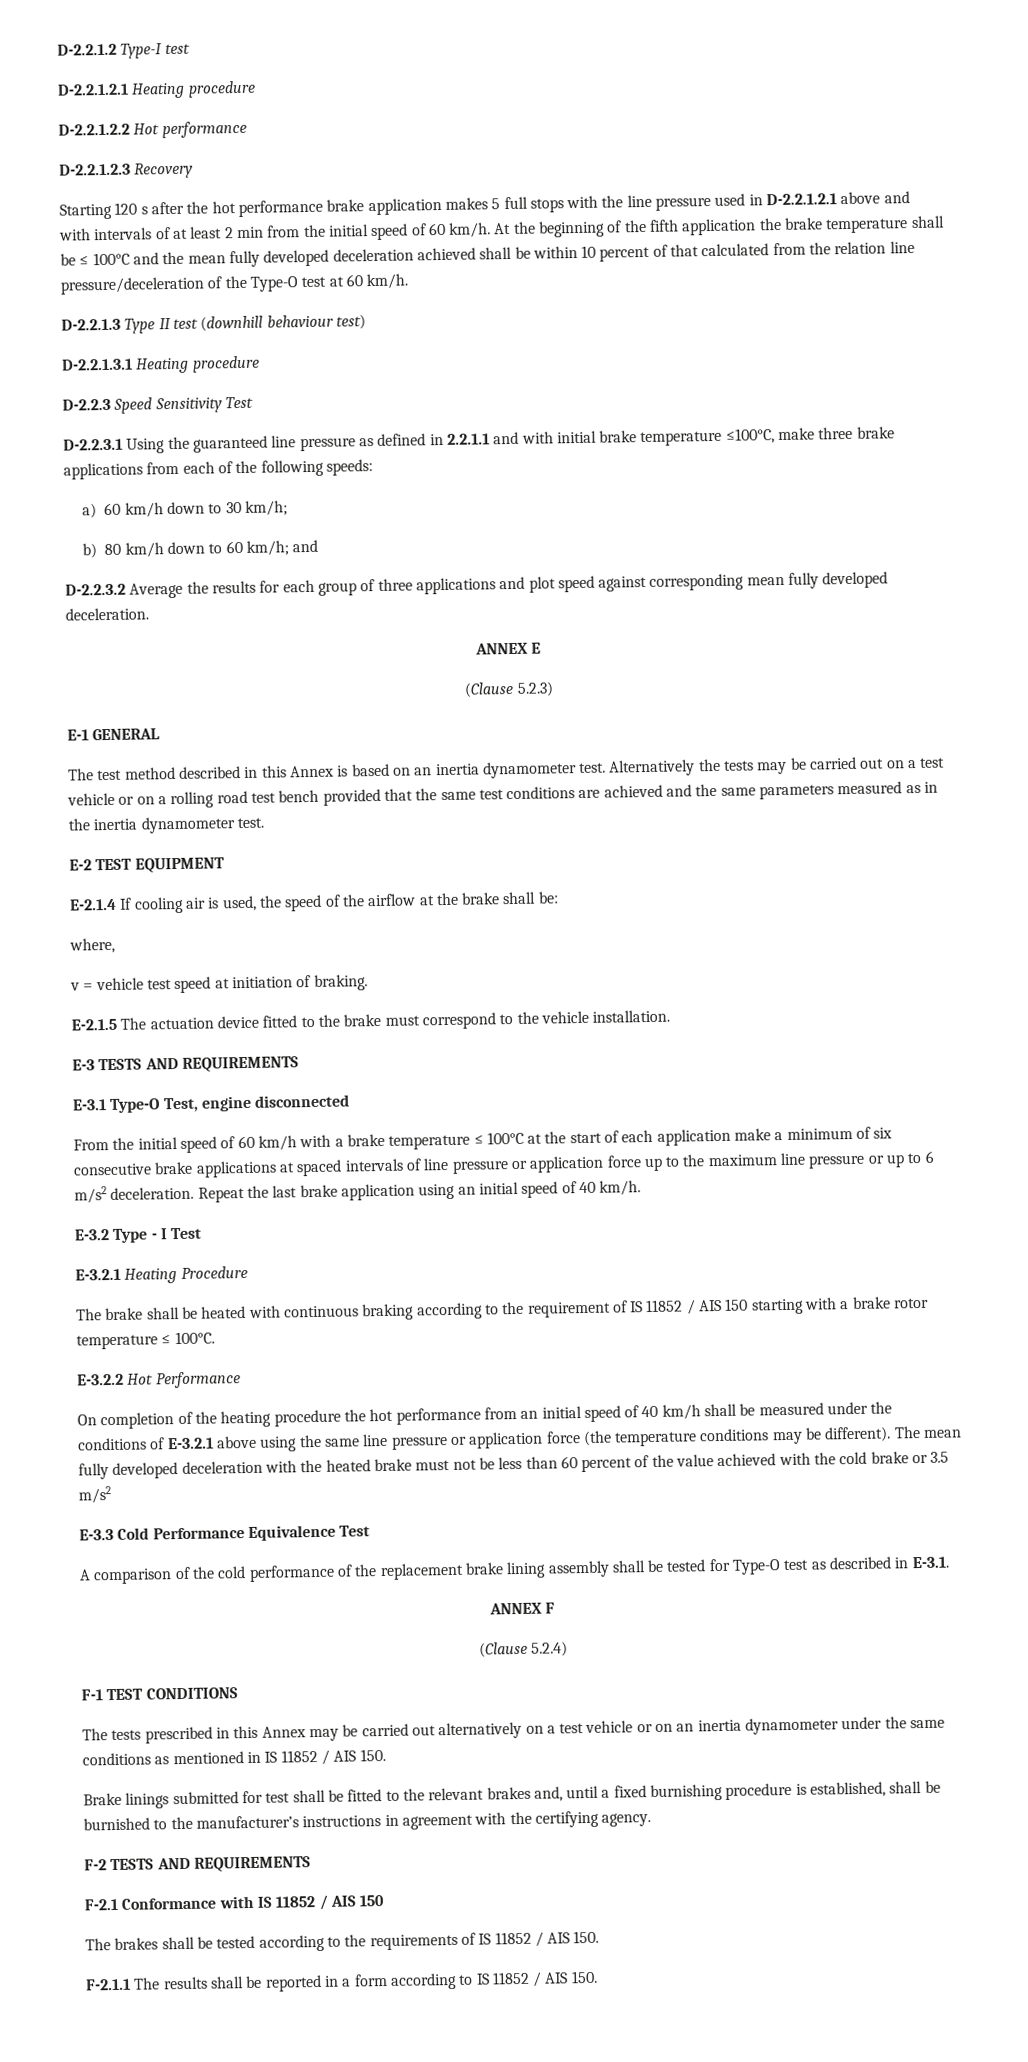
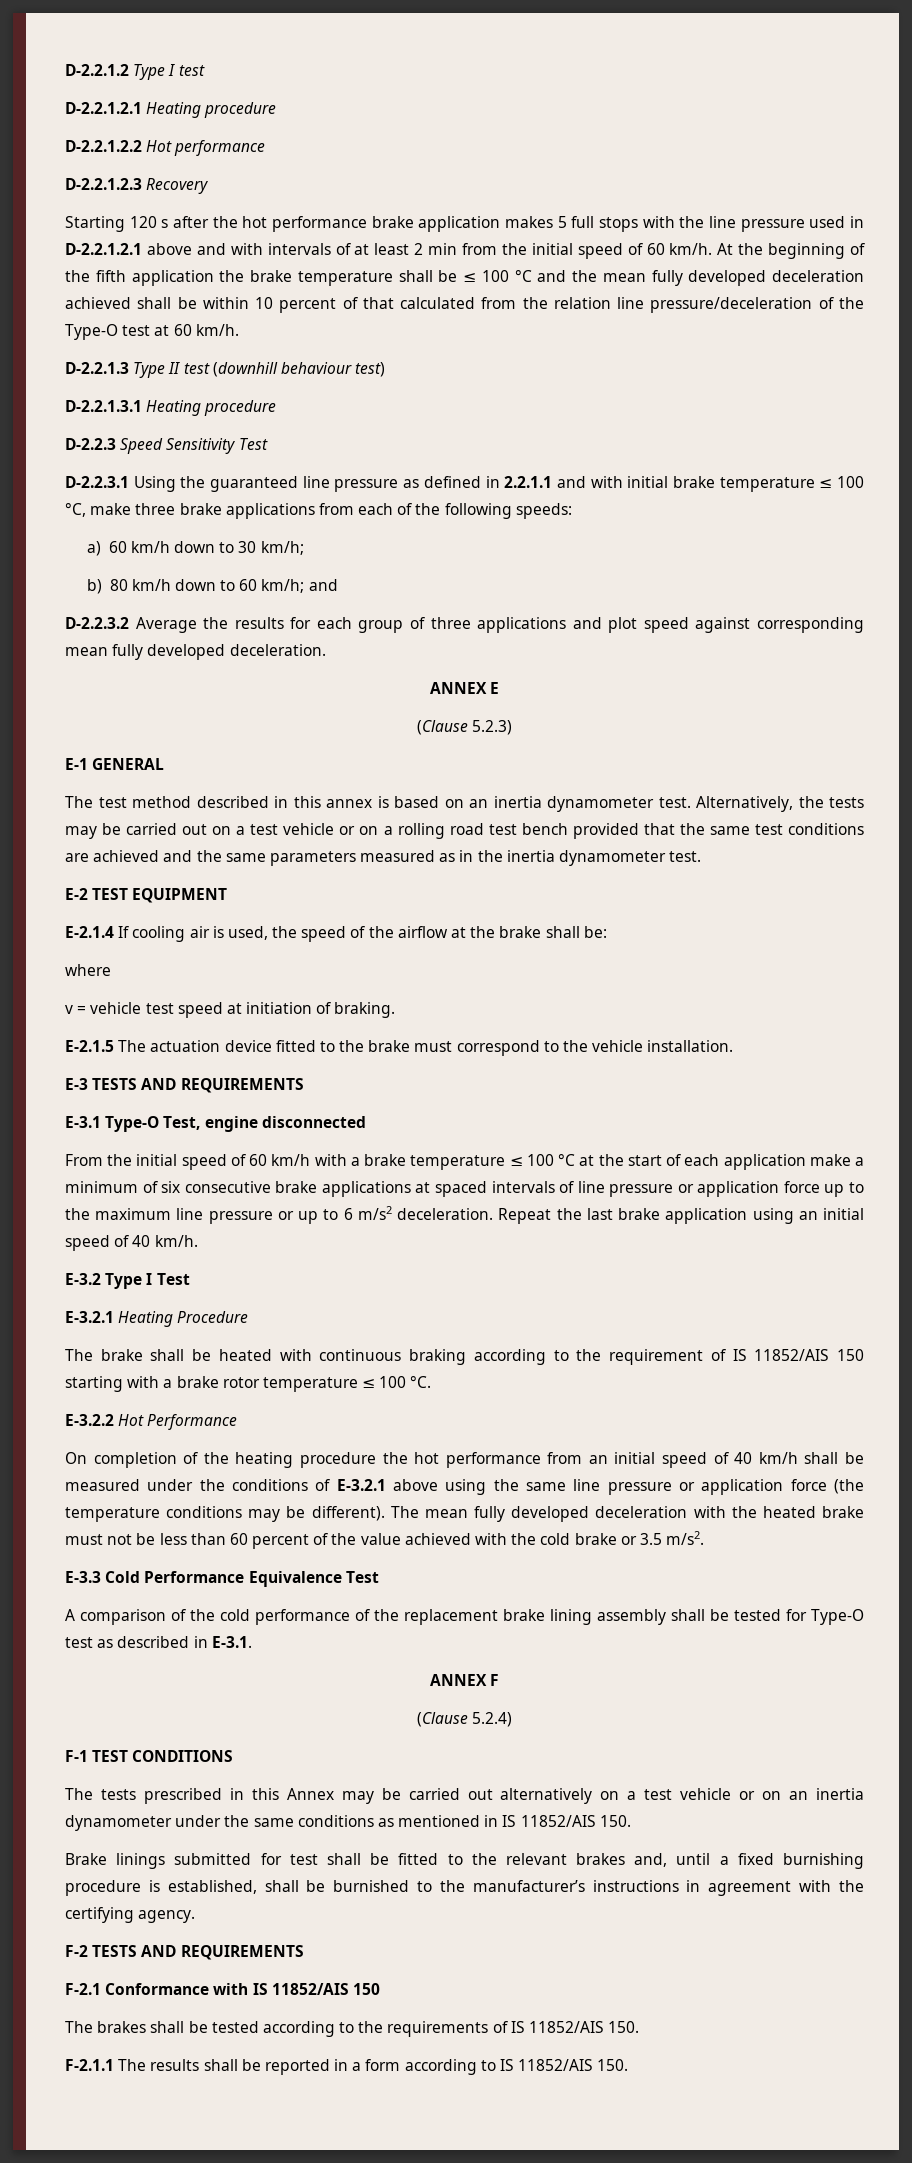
- D-2.2.1.2 Type-I test
+ D-2.2.1.2 Type I test
- At the beginning of the fifth application the brake temperature shall be ≤ 100°C and the mean fully developed deceleration achieved shall be within 10 percent of that calculated from the relation line pressure/deceleration of the Type-O test at 60 km/h.
+ At the beginning of the fifth application the brake temperature shall be ≤ 100 °C and the mean fully developed deceleration achieved shall be within 10 percent of that calculated from the relation line pressure/deceleration of the Type-O test at 60 km/h.
- D-2.2.3.1 Using the guaranteed line pressure as defined in 2.2.1.1 and with initial brake temperature ≤100°C, make three brake applications from each of the following speeds:
+ D-2.2.3.1 Using the guaranteed line pressure as defined in 2.2.1.1 and with initial brake temperature ≤ 100 °C, make three brake applications from each of the following speeds:
- The test method described in this Annex is based on an inertia dynamometer test.
+ The test method described in this annex is based on an inertia dynamometer test.
- Alternatively the tests may be carried out on a test vehicle or on a rolling road test bench provided that the same test conditions are achieved and the same parameters measured as in the inertia dynamometer test.
+ Alternatively, the tests may be carried out on a test vehicle or on a rolling road test bench provided that the same test conditions are achieved and the same parameters measured as in the inertia dynamometer test.
- where,
+ where
- From the initial speed of 60 km/h with a brake temperature ≤ 100°C at the start of each application make a minimum of six consecutive brake applications at spaced intervals of line pressure or application force up to the maximum line pressure or up to 6 m/s2 deceleration.
+ From the initial speed of 60 km/h with a brake temperature ≤ 100 °C at the start of each application make a minimum of six consecutive brake applications at spaced intervals of line pressure or application force up to the maximum line pressure or up to 6 m/s2 deceleration.
- E-3.2 Type - I Test
+ E-3.2 Type I Test
- The brake shall be heated with continuous braking according to the requirement of IS 11852 / AIS 150 starting with a brake rotor temperature ≤ 100°C.
+ The brake shall be heated with continuous braking according to the requirement of IS 11852/AIS 150 starting with a brake rotor temperature ≤ 100 °C.
- The mean fully developed deceleration with the heated brake must not be less than 60 percent of the value achieved with the cold brake or 3.5 m/s2
+ The mean fully developed deceleration with the heated brake must not be less than 60 percent of the value achieved with the cold brake or 3.5 m/s2.
- The tests prescribed in this Annex may be carried out alternatively on a test vehicle or on an inertia dynamometer under the same conditions as mentioned in IS 11852 / AIS 150.
+ The tests prescribed in this Annex may be carried out alternatively on a test vehicle or on an inertia dynamometer under the same conditions as mentioned in IS 11852/AIS 150.
- F-2.1 Conformance with IS 11852 / AIS 150
+ F-2.1 Conformance with IS 11852/AIS 150
- The brakes shall be tested according to the requirements of IS 11852 / AIS 150.
+ The brakes shall be tested according to the requirements of IS 11852/AIS 150.
- F-2.1.1 The results shall be reported in a form according to IS 11852 / AIS 150.
+ F-2.1.1 The results shall be reported in a form according to IS 11852/AIS 150.

